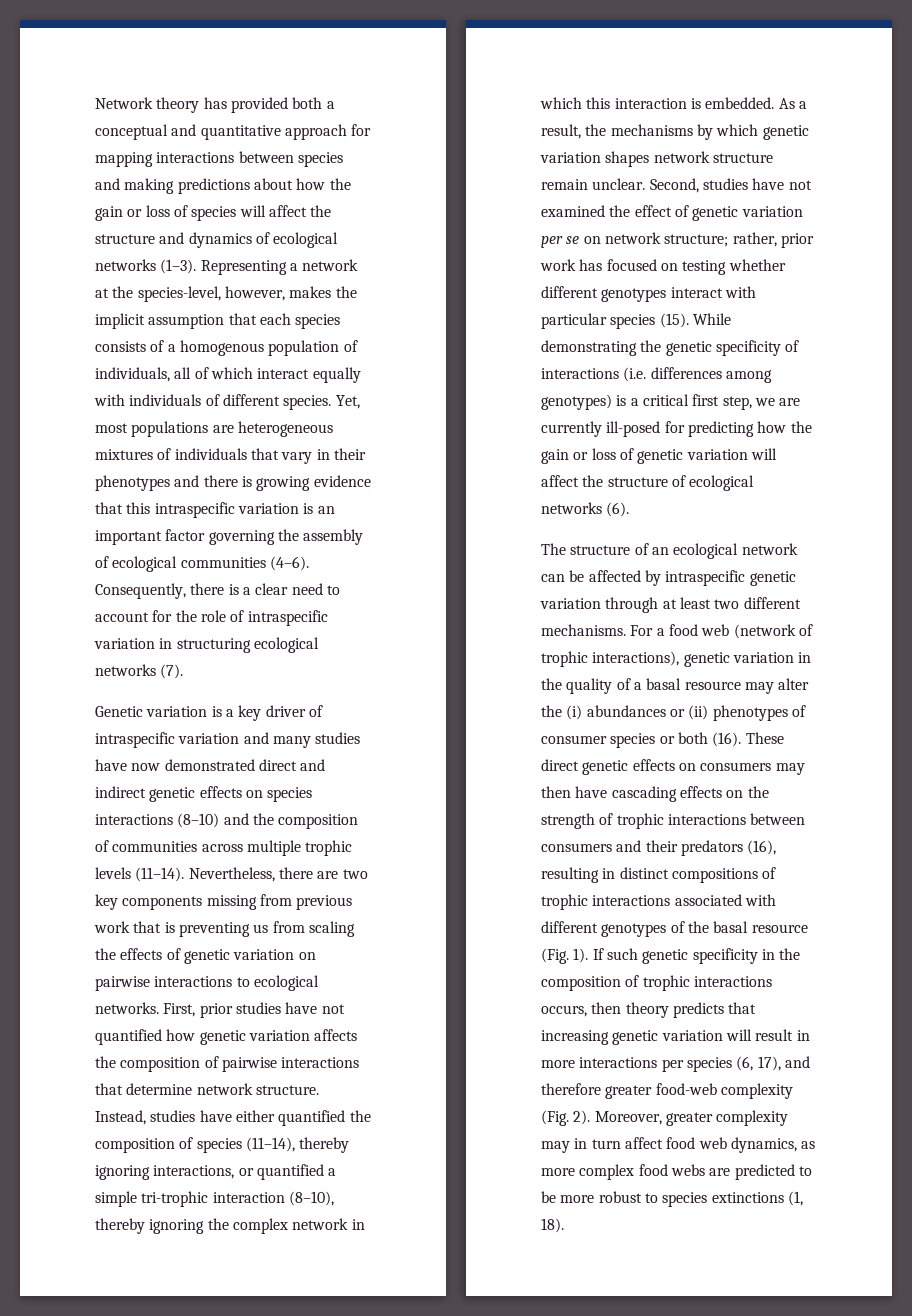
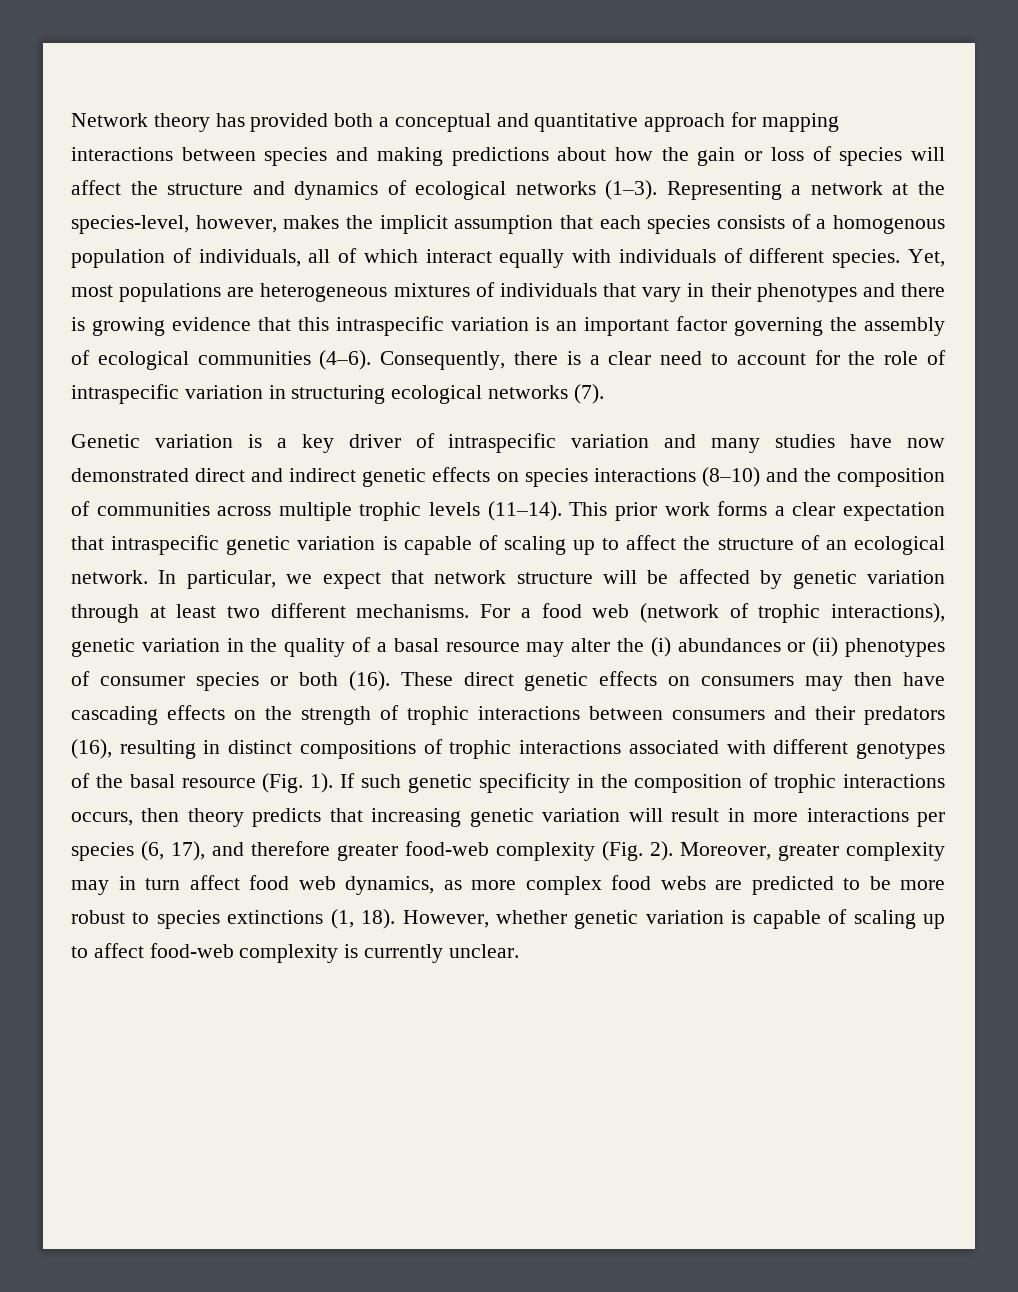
- Nevertheless, there are two key components missing from previous work that is preventing us from scaling the effects of genetic variation on pairwise interactions to ecological networks. First, prior studies have not quantified how genetic variation affects the composition of pairwise interactions that determine network structure. Instead, studies have either quantified the composition of species (11–14), thereby ignoring interactions, or quantified a simple tri-trophic interaction (8–10), thereby ignoring the complex network in which this interaction is embedded. As a result, the mechanisms by which genetic variation shapes network structure remain unclear. Second, studies have not examined the effect of genetic variation per se on network structure; rather, prior work has focused on testing whether different genotypes interact with particular species (15). While demonstrating the genetic specificity of interactions (i.e. differences among genotypes) is a critical first step, we are currently ill-posed for predicting how the gain or loss of genetic variation will affect the structure of ecological networks (6).
- The structure of an ecological network can be affected by intraspecific genetic variation through at least two different mechanisms.
+ This prior work forms a clear expectation that intraspecific genetic variation is capable of scaling up to affect the structure of an ecological network. In particular, we expect that network structure will be affected by genetic variation through at least two different mechanisms.
+ However, whether genetic variation is capable of scaling up to affect food-web complexity is currently unclear.

